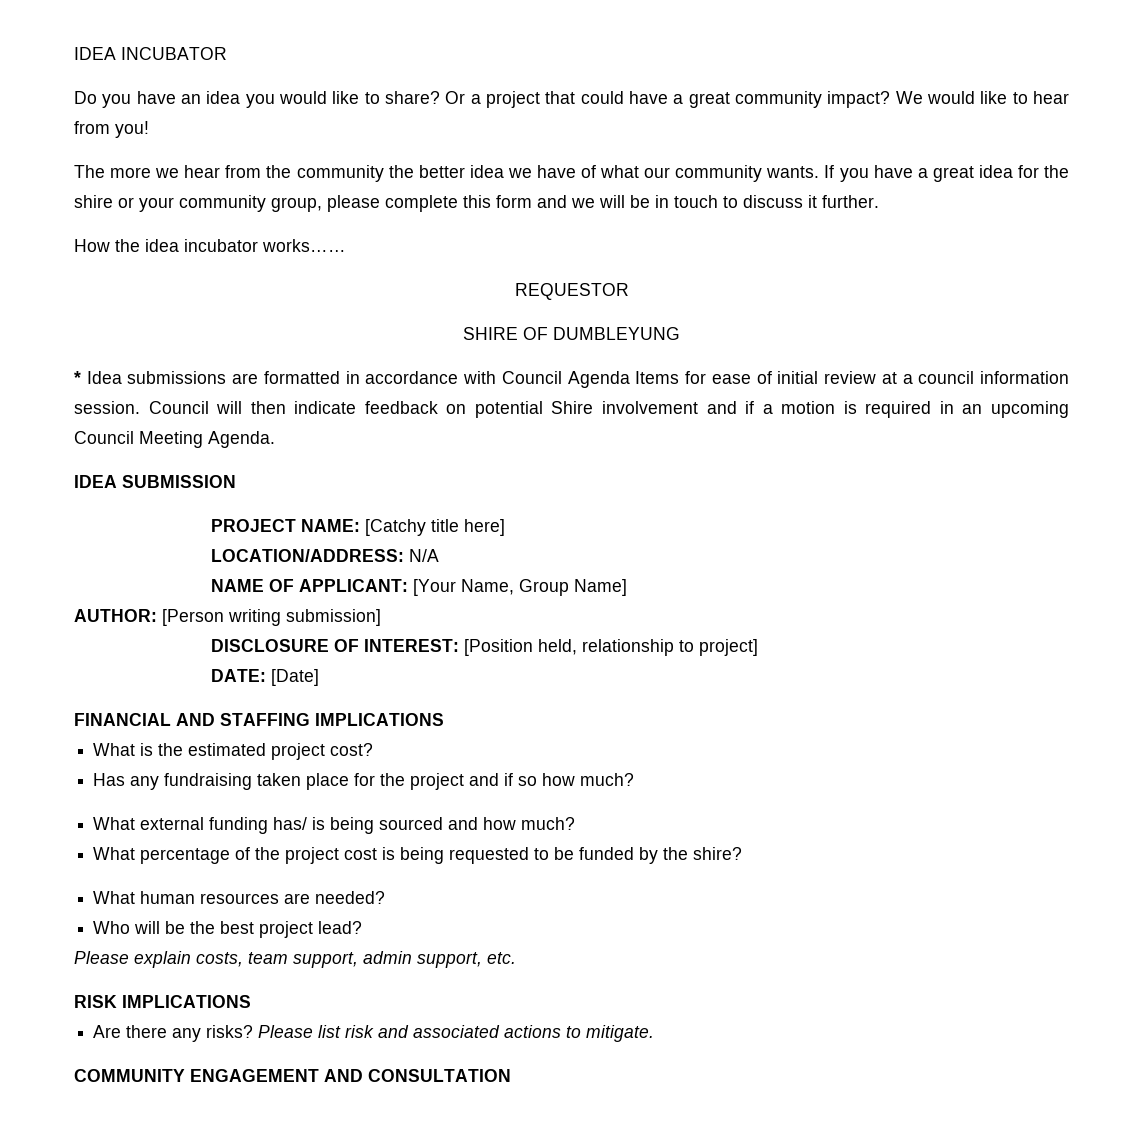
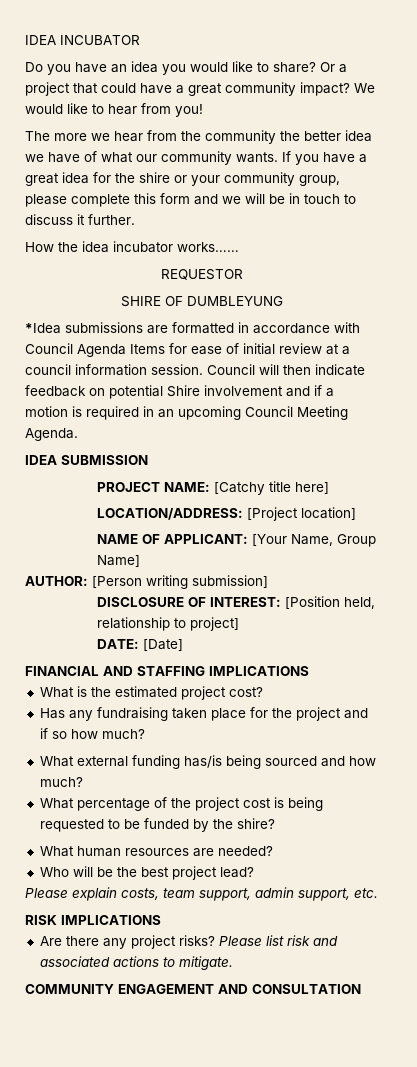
- * Idea submissions are formatted in accordance with Council Agenda Items for ease of initial review at a council information session.
+ *Idea submissions are formatted in accordance with Council Agenda Items for ease of initial review at a council information session.
- LOCATION/ADDRESS: N/A
+ LOCATION/ADDRESS: [Project location]
- What external funding has/ is being sourced and how much?
+ What external funding has/is being sourced and how much?
- Are there any risks?
+ Are there any project risks?

